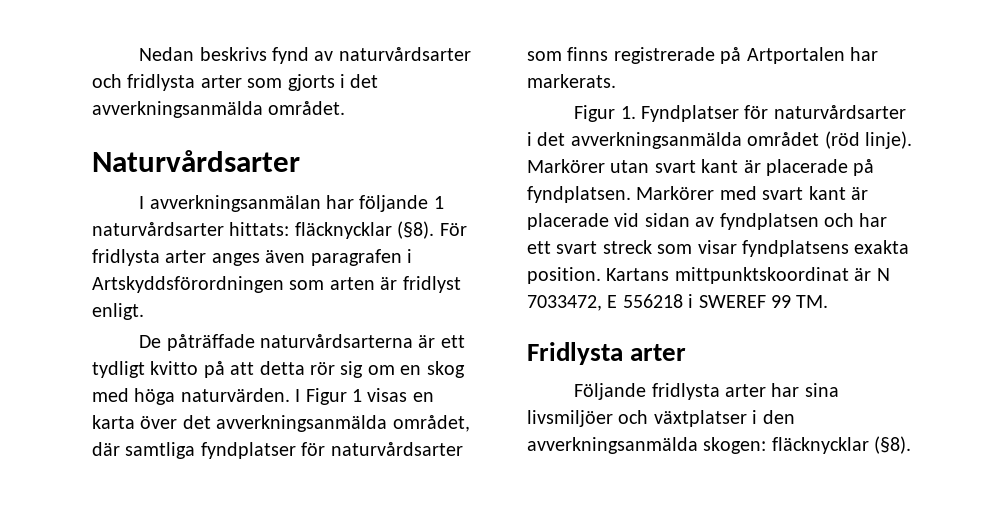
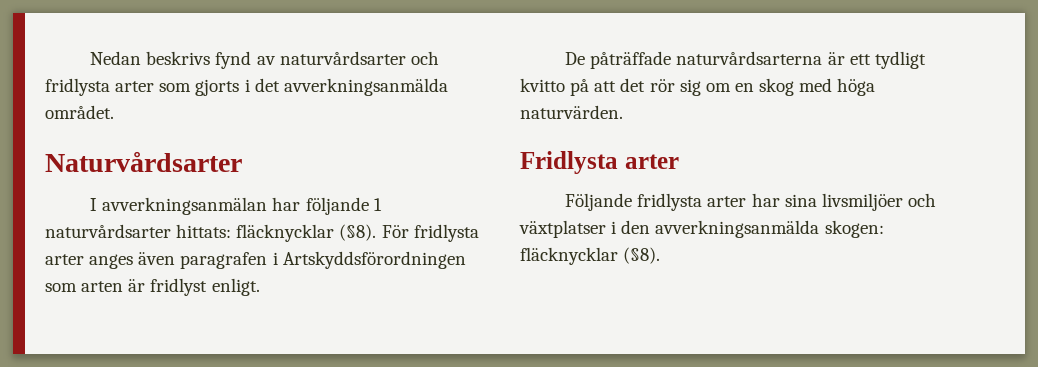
- De påträffade naturvårdsarterna är ett tydligt kvitto på att detta rör sig om en skog med höga naturvärden. I Figur 1 visas en karta över det avverkningsanmälda området, där samtliga fyndplatser för naturvårdsarter som finns registrerade på Artportalen har markerats.
- Figur 1. Fyndplatser för naturvårdsarter i det avverkningsanmälda området (röd linje). Markörer utan svart kant är placerade på fyndplatsen. Markörer med svart kant är placerade vid sidan av fyndplatsen och har ett svart streck som visar fyndplatsens exakta position. Kartans mittpunktskoordinat är N 7033472, E 556218 i SWEREF 99 TM.
+ De påträffade naturvårdsarterna är ett tydligt kvitto på att det rör sig om en skog med höga naturvärden.

